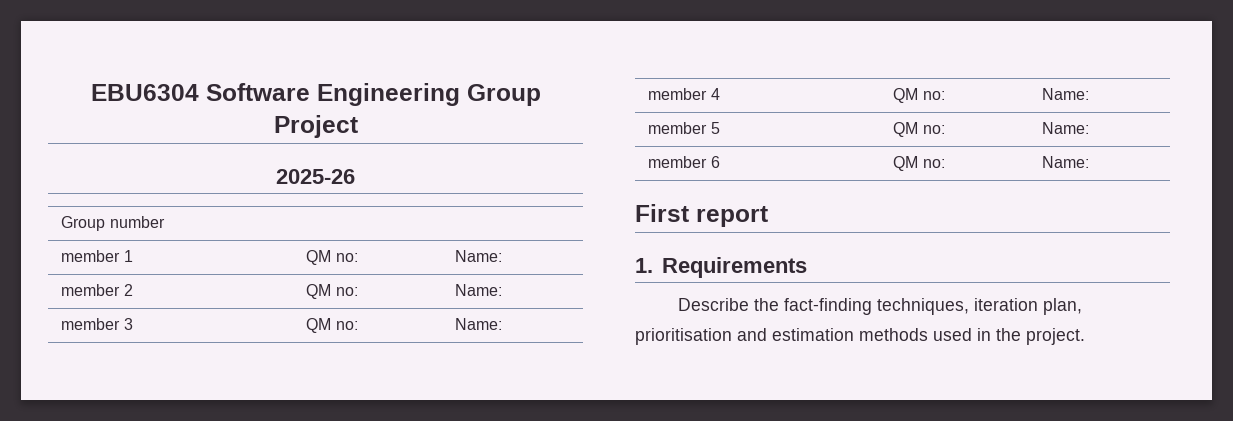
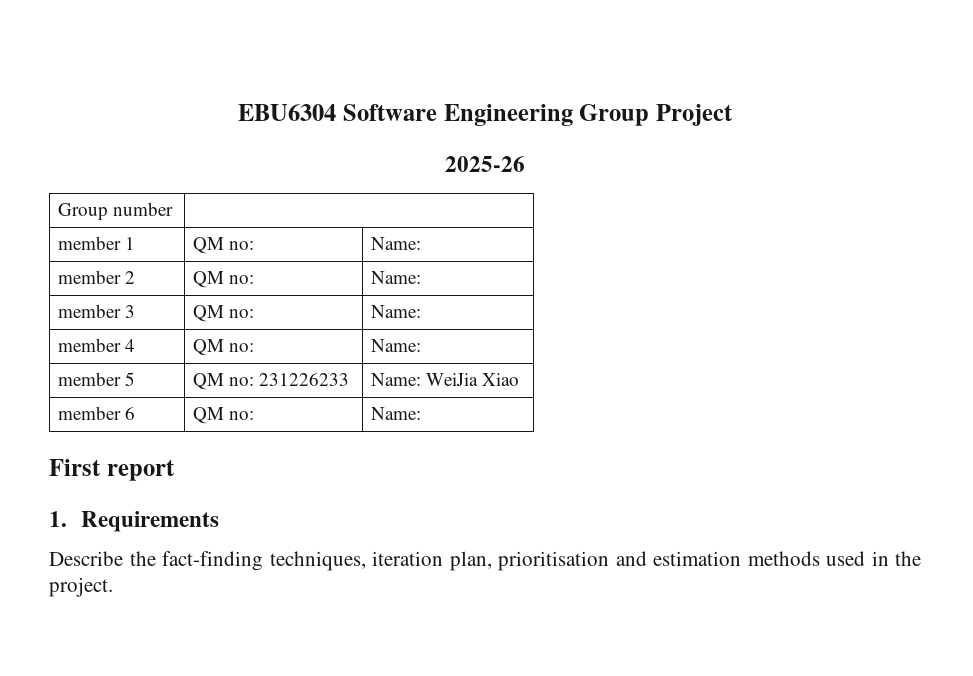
- member 5 | QM no: | Name:
+ member 5 | QM no: 231226233 | Name: WeiJia Xiao

